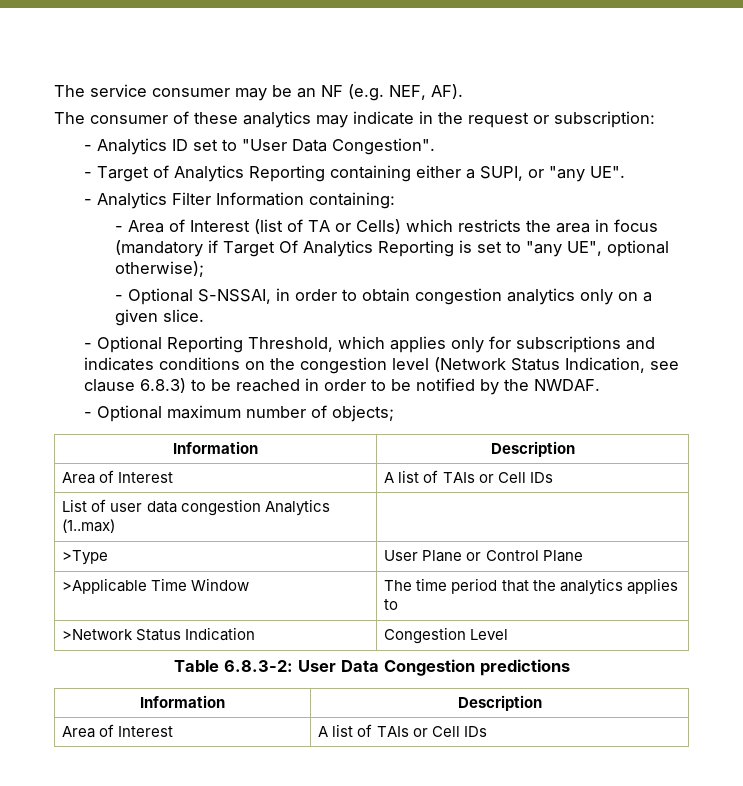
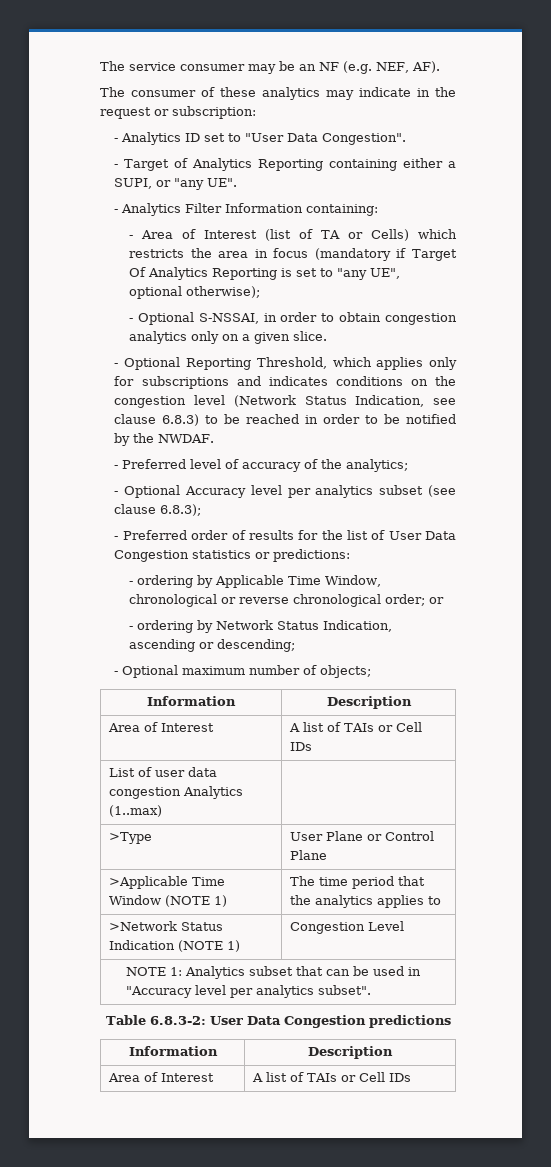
+ - Preferred level of accuracy of the analytics;
+ - Optional Accuracy level per analytics subset (see clause 6.8.3);
+ - Preferred order of results for the list of User Data Congestion statistics or predictions:
+ - ordering by Applicable Time Window, chronological or reverse chronological order; or
+ - ordering by Network Status Indication, ascending or descending;
- >Applicable Time Window | The time period that the analytics applies to
+ >Applicable Time Window (NOTE 1) | The time period that the analytics applies to
- >Network Status Indication | Congestion Level
+ >Network Status Indication (NOTE 1) | Congestion Level
+ NOTE 1: Analytics subset that can be used in "Accuracy level per analytics subset".

